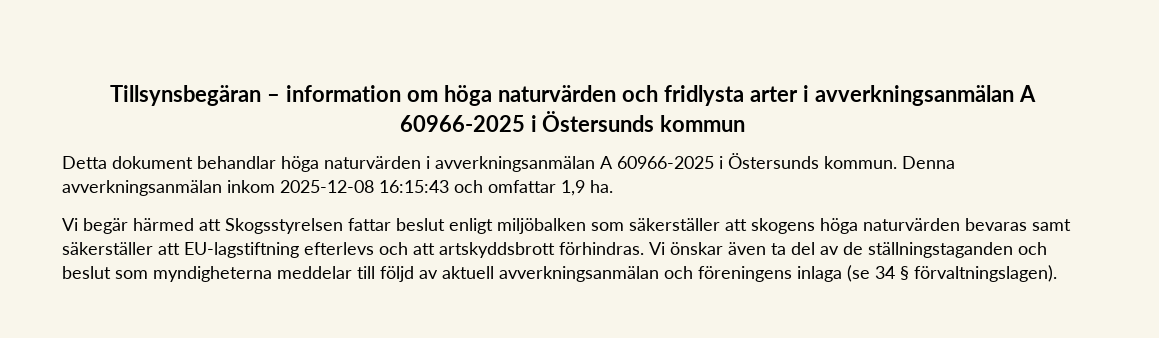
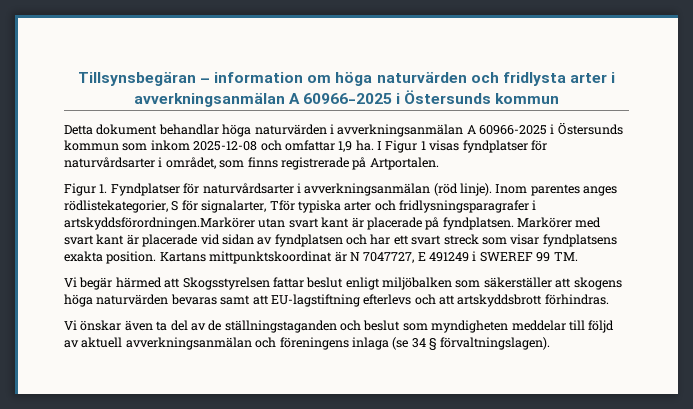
- Detta dokument behandlar höga naturvärden i avverkningsanmälan A 60966-2025 i Östersunds kommun. Denna avverkningsanmälan inkom 2025-12-08 16:15:43 och omfattar 1,9 ha.
+ Detta dokument behandlar höga naturvärden i avverkningsanmälan A 60966-2025 i Östersunds kommun som inkom 2025-12-08 och omfattar 1,9 ha. I Figur 1 visas fyndplatser för naturvårdsarter i området, som finns registrerade på Artportalen.
+ Figur 1. Fyndplatser för naturvårdsarter i avverkningsanmälan (röd linje). Inom parentes anges rödlistekategorier, S för signalarter, Tför typiska arter och fridlysningsparagrafer i artskyddsförordningen.Markörer utan svart kant är placerade på fyndplatsen. Markörer med svart kant är placerade vid sidan av fyndplatsen och har ett svart streck som visar fyndplatsens exakta position. Kartans mittpunktskoordinat är N 7047727, E 491249 i SWEREF 99 TM.
- Vi begär härmed att Skogsstyrelsen fattar beslut enligt miljöbalken som säkerställer att skogens höga naturvärden bevaras samt säkerställer att EU-lagstiftning efterlevs och att artskyddsbrott förhindras. Vi önskar även ta del av de ställningstaganden och beslut som myndigheterna meddelar till följd av aktuell avverkningsanmälan och föreningens inlaga (se 34 § förvaltningslagen).
+ Vi begär härmed att Skogsstyrelsen fattar beslut enligt miljöbalken som säkerställer att skogens höga naturvärden bevaras samt att EU-lagstiftning efterlevs och att artskyddsbrott förhindras.
+ Vi önskar även ta del av de ställningstaganden och beslut som myndigheten meddelar till följd av aktuell avverkningsanmälan och föreningens inlaga (se 34 § förvaltningslagen).

